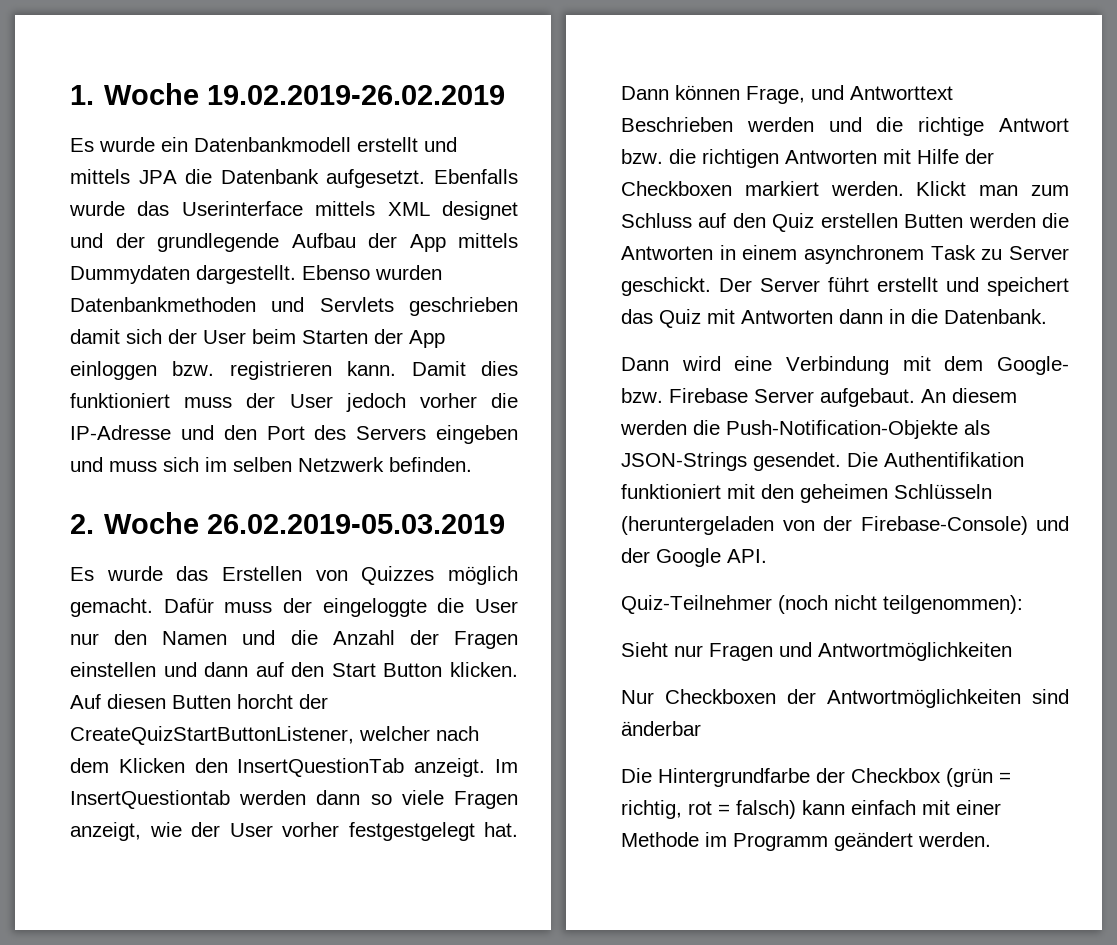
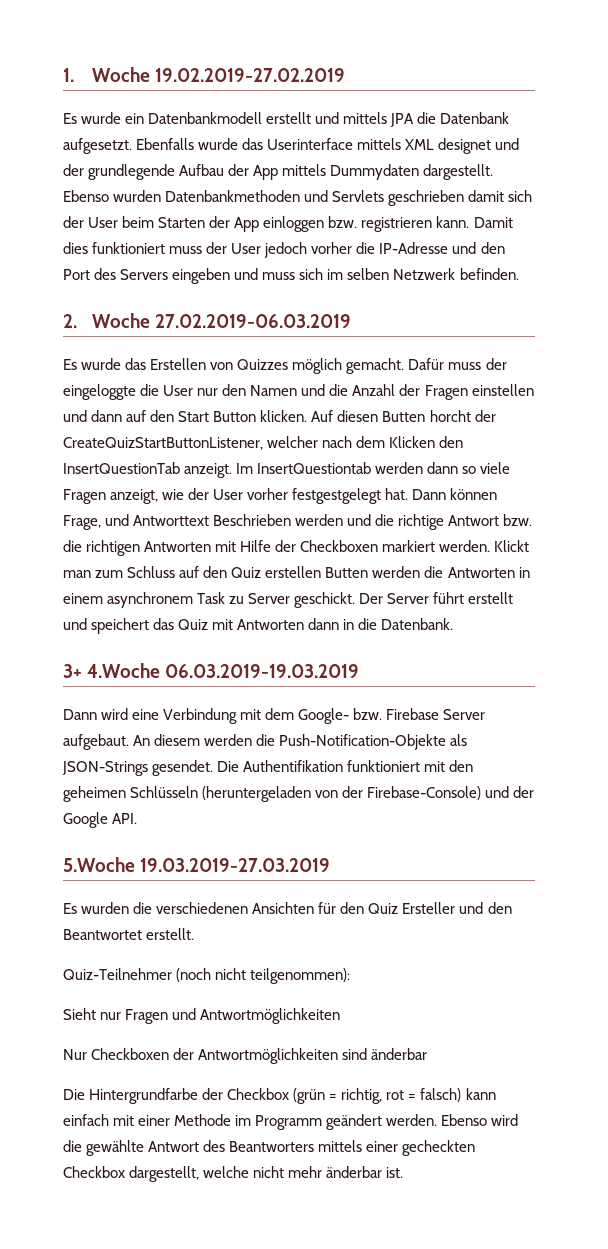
- 1. Woche 19.02.2019-26.02.2019
+ 1. Woche 19.02.2019-27.02.2019
- 2. Woche 26.02.2019-05.03.2019
+ 2. Woche 27.02.2019-06.03.2019
+ 3+ 4.Woche 06.03.2019-19.03.2019
+ 5.Woche 19.03.2019-27.03.2019
+ Es wurden die verschiedenen Ansichten für den Quiz Ersteller und den Beantwortet erstellt.
+ Ebenso wird die gewählte Antwort des Beantworters mittels einer gecheckten Checkbox dargestellt, welche nicht mehr änderbar ist.

